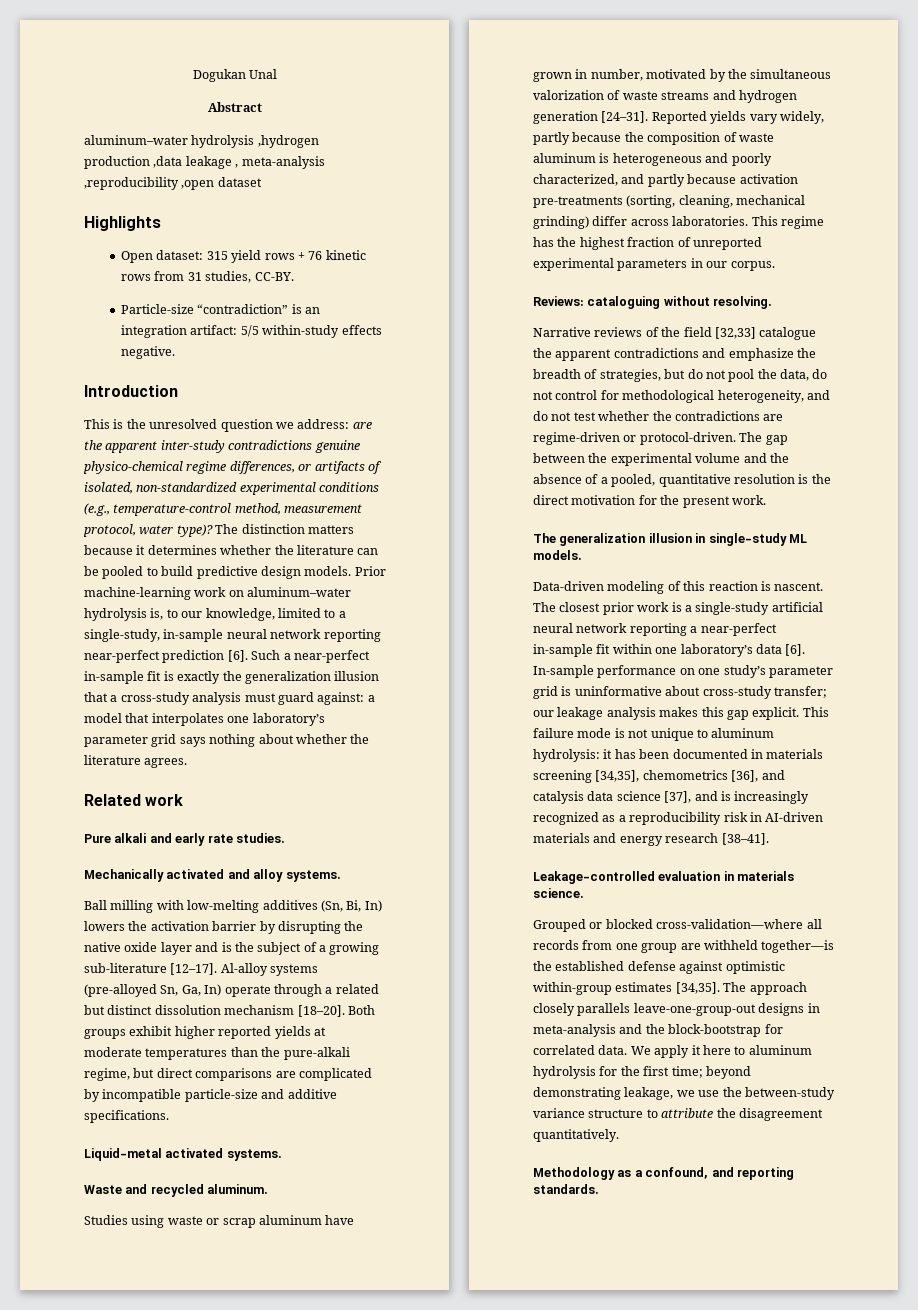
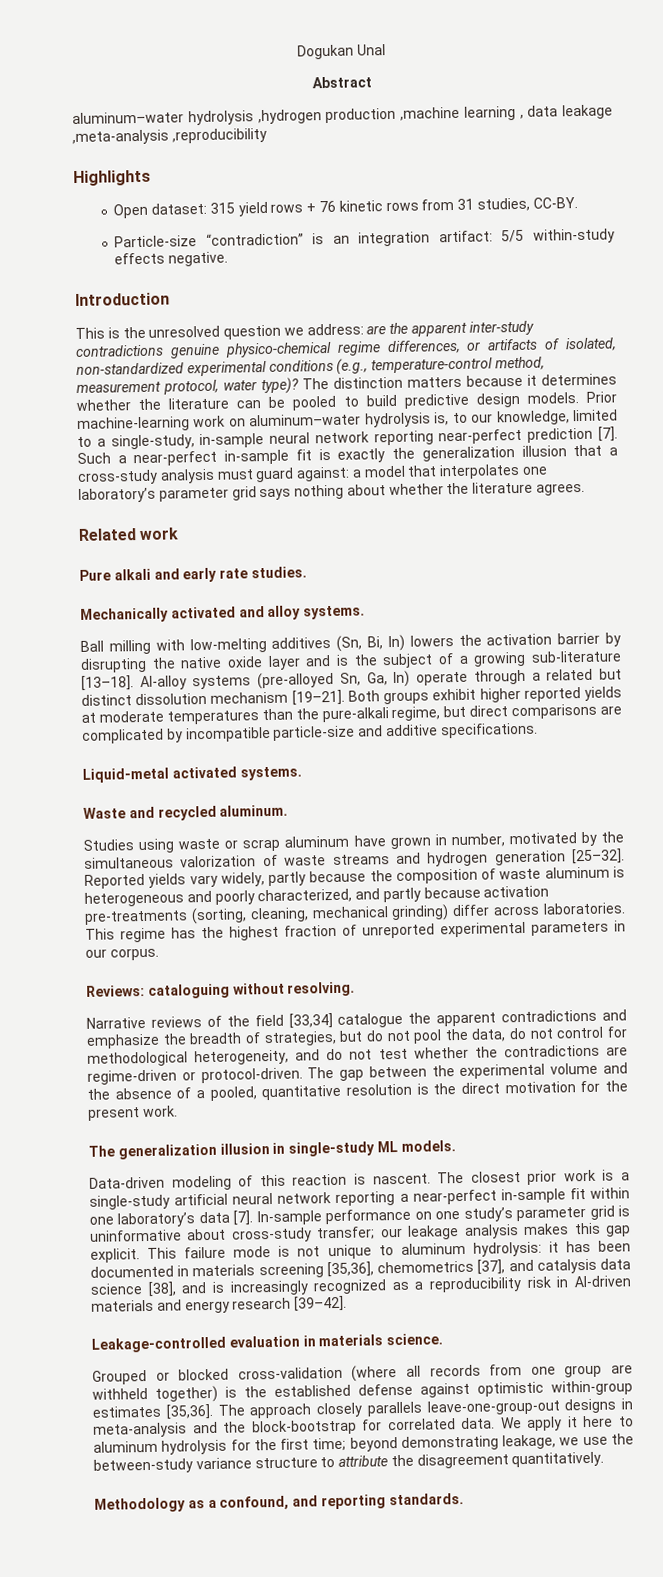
- aluminum–water hydrolysis ,hydrogen production ,data leakage , meta-analysis ,reproducibility ,open dataset
+ aluminum–water hydrolysis ,hydrogen production ,machine learning , data leakage ,meta-analysis ,reproducibility
- Prior machine-learning work on aluminum–water hydrolysis is, to our knowledge, limited to a single-study, in-sample neural network reporting near-perfect prediction [6].
+ Prior machine-learning work on aluminum–water hydrolysis is, to our knowledge, limited to a single-study, in-sample neural network reporting near-perfect prediction [7].
- Ball milling with low-melting additives (Sn, Bi, In) lowers the activation barrier by disrupting the native oxide layer and is the subject of a growing sub-literature [12–17].
+ Ball milling with low-melting additives (Sn, Bi, In) lowers the activation barrier by disrupting the native oxide layer and is the subject of a growing sub-literature [13–18].
- Al-alloy systems (pre-alloyed Sn, Ga, In) operate through a related but distinct dissolution mechanism [18–20].
+ Al-alloy systems (pre-alloyed Sn, Ga, In) operate through a related but distinct dissolution mechanism [19–21].
- Studies using waste or scrap aluminum have grown in number, motivated by the simultaneous valorization of waste streams and hydrogen generation [24–31].
+ Studies using waste or scrap aluminum have grown in number, motivated by the simultaneous valorization of waste streams and hydrogen generation [25–32].
- Narrative reviews of the field [32,33] catalogue the apparent contradictions and emphasize the breadth of strategies, but do not pool the data, do not control for methodological heterogeneity, and do not test whether the contradictions are regime-driven or protocol-driven.
+ Narrative reviews of the field [33,34] catalogue the apparent contradictions and emphasize the breadth of strategies, but do not pool the data, do not control for methodological heterogeneity, and do not test whether the contradictions are regime-driven or protocol-driven.
- The closest prior work is a single-study artificial neural network reporting a near-perfect in-sample fit within one laboratory’s data [6].
+ The closest prior work is a single-study artificial neural network reporting a near-perfect in-sample fit within one laboratory’s data [7].
- This failure mode is not unique to aluminum hydrolysis: it has been documented in materials screening [34,35], chemometrics [36], and catalysis data science [37], and is increasingly recognized as a reproducibility risk in AI-driven materials and energy research [38–41].
+ This failure mode is not unique to aluminum hydrolysis: it has been documented in materials screening [35,36], chemometrics [37], and catalysis data science [38], and is increasingly recognized as a reproducibility risk in AI-driven materials and energy research [39–42].
- Grouped or blocked cross-validation—where all records from one group are withheld together—is the established defense against optimistic within-group estimates [34,35].
+ Grouped or blocked cross-validation (where all records from one group are withheld together) is the established defense against optimistic within-group estimates [35,36].

